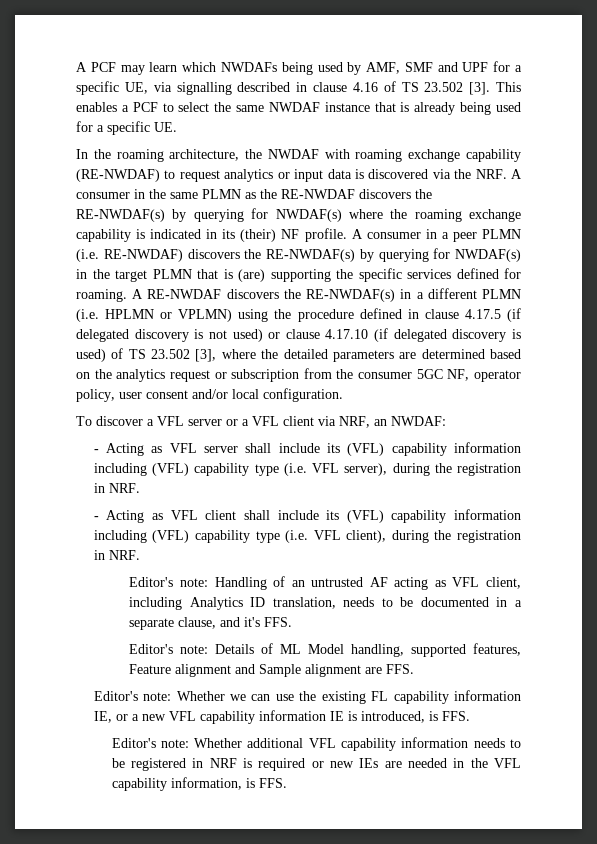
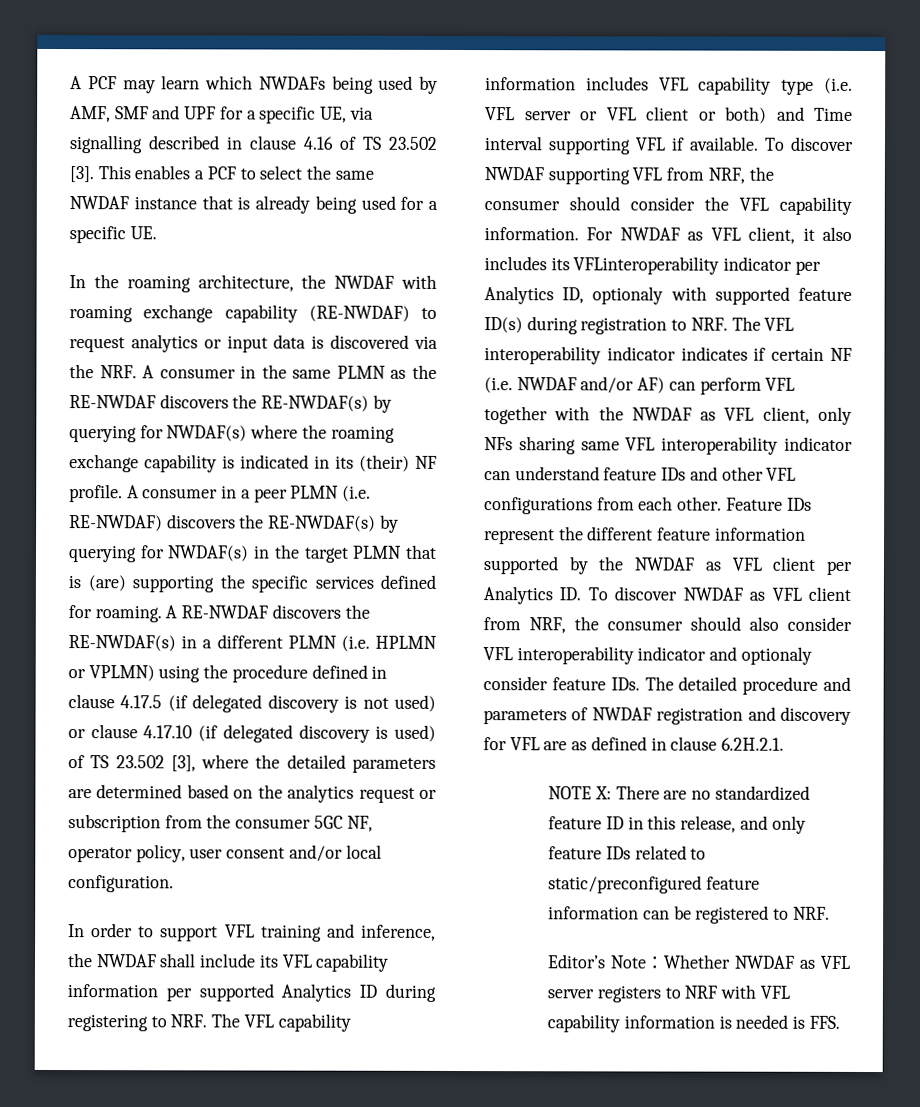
- To discover a VFL server or a VFL client via NRF, an NWDAF:
- - Acting as VFL server shall include its (VFL) capability information including (VFL) capability type (i.e. VFL server), during the registration in NRF.
- - Acting as VFL client shall include its (VFL) capability information including (VFL) capability type (i.e. VFL client), during the registration in NRF.
- Editor's note: Handling of an untrusted AF acting as VFL client, including Analytics ID translation, needs to be documented in a separate clause, and it's FFS.
- Editor's note: Details of ML Model handling, supported features, Feature alignment and Sample alignment are FFS.
- Editor's note: Whether we can use the existing FL capability information IE, or a new VFL capability information IE is introduced, is FFS.
- Editor's note: Whether additional VFL capability information needs to be registered in NRF is required or new IEs are needed in the VFL capability information, is FFS.
+ In order to support VFL training and inference, the NWDAF shall include its VFL capability information per supported Analytics ID during registering to NRF. The VFL capability information includes VFL capability type (i.e. VFL server or VFL client or both) and Time interval supporting VFL if available. To discover NWDAF supporting VFL from NRF, the consumer should consider the VFL capability information. For NWDAF as VFL client, it also includes its VFLinteroperability indicator per Analytics ID, optionaly with supported feature ID(s) during registration to NRF. The VFL interoperability indicator indicates if certain NF (i.e. NWDAF and/or AF) can perform VFL together with the NWDAF as VFL client, only NFs sharing same VFL interoperability indicator can understand feature IDs and other VFL configurations from each other. Feature IDs represent the different feature information supported by the NWDAF as VFL client per Analytics ID. To discover NWDAF as VFL client from NRF, the consumer should also consider VFL interoperability indicator and optionaly consider feature IDs. The detailed procedure and parameters of NWDAF registration and discovery for VFL are as defined in clause 6.2H.2.1.
+ NOTE X: There are no standardized feature ID in this release, and only feature IDs related to static/preconfigured feature information can be registered to NRF.
+ Editor’s Note：Whether NWDAF as VFL server registers to NRF with VFL capability information is needed is FFS.

